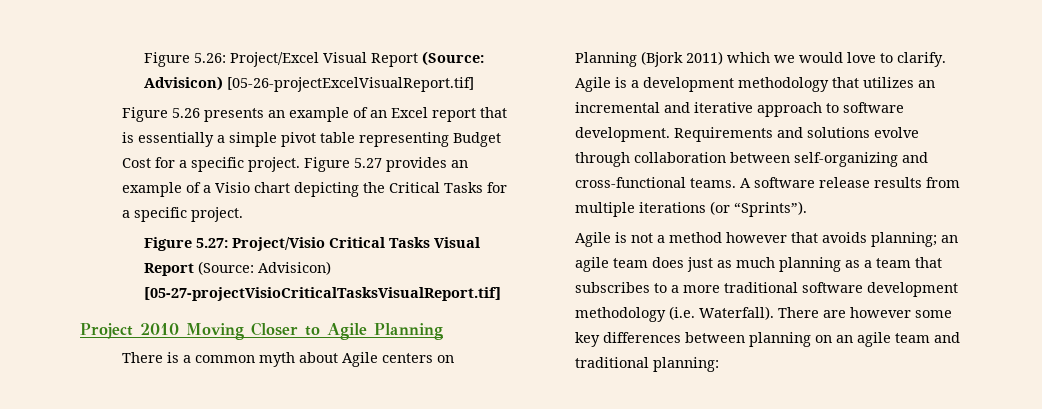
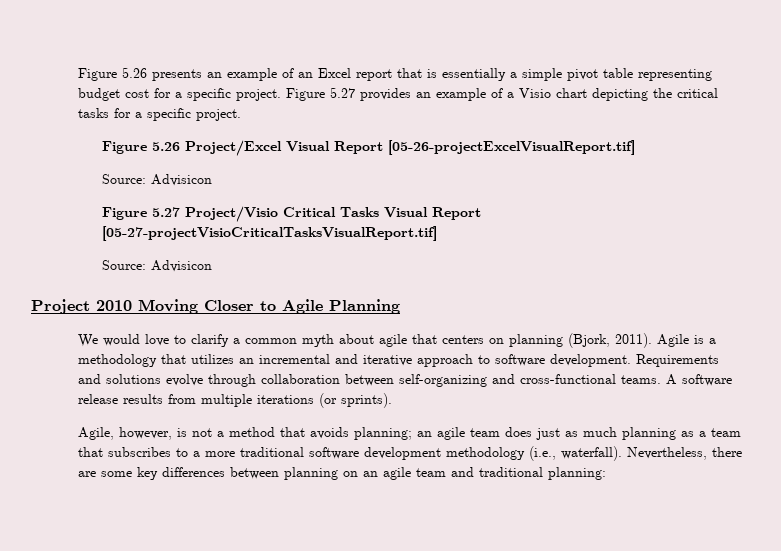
- Figure 5.26: Project/Excel Visual Report (Source: Advisicon) [05-26-projectExcelVisualReport.tif]
- Figure 5.26 presents an example of an Excel report that is essentially a simple pivot table representing Budget Cost for a specific project.
+ Figure 5.26 presents an example of an Excel report that is essentially a simple pivot table representing budget cost for a specific project.
- Figure 5.27 provides an example of a Visio chart depicting the Critical Tasks for a specific project.
+ Figure 5.27 provides an example of a Visio chart depicting the critical tasks for a specific project.
- Figure 5.27: Project/Visio Critical Tasks Visual Report (Source: Advisicon) [05-27-projectVisioCriticalTasksVisualReport.tif]
+ Figure 5.26 Project/Excel Visual Report [05-26-projectExcelVisualReport.tif]
+ Source: Advisicon
+ Figure 5.27 Project/Visio Critical Tasks Visual Report [05-27-projectVisioCriticalTasksVisualReport.tif]
+ Source: Advisicon
- There is a common myth about Agile centers on Planning (Bjork 2011) which we would love to clarify.
+ We would love to clarify a common myth about agile that centers on planning (Bjork, 2011).
- Agile is a development methodology that utilizes an incremental and iterative approach to software development.
+ Agile is a methodology that utilizes an incremental and iterative approach to software development.
- A software release results from multiple iterations (or “Sprints”).
- Agile is not a method however that avoids planning; an agile team does just as much planning as a team that subscribes to a more traditional software development methodology (i.e. Waterfall). There are however some key differences between planning on an agile team and traditional planning:
+ A software release results from multiple iterations (or sprints).
+ Agile, however, is not a method that avoids planning; an agile team does just as much planning as a team that subscribes to a more traditional software development methodology (i.e., waterfall). Nevertheless, there are some key differences between planning on an agile team and traditional planning:

